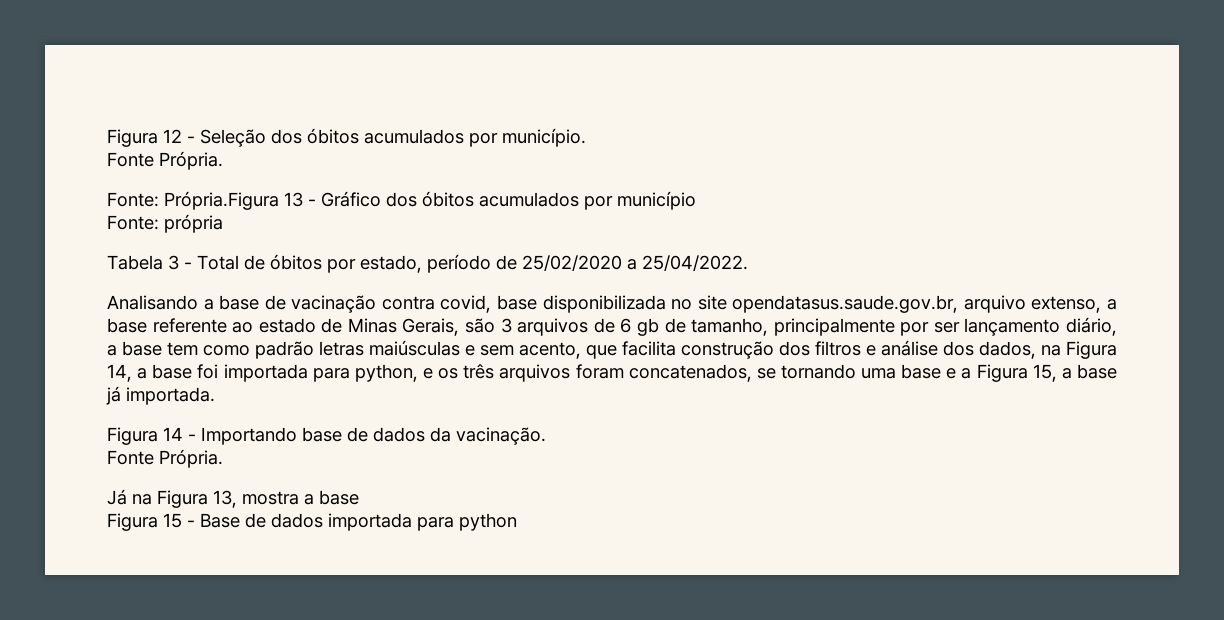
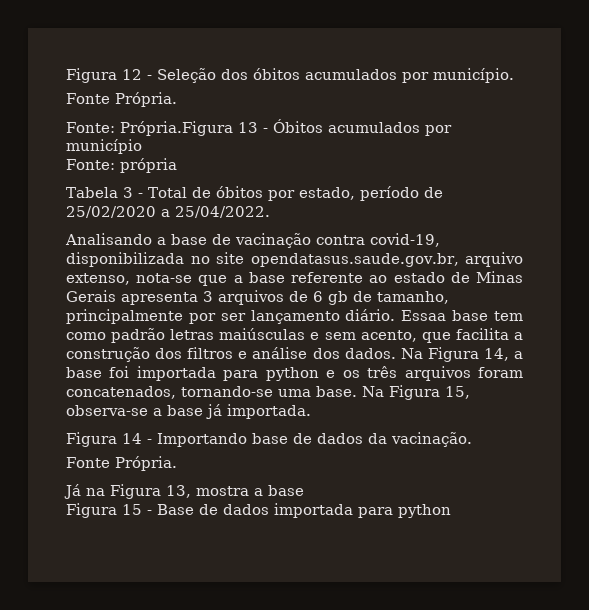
- Fonte: Própria.Figura 13 - Gráfico dos óbitos acumulados por município
+ Fonte: Própria.Figura 13 - Óbitos acumulados por município
- Analisando a base de vacinação contra covid, base disponibilizada no site opendatasus.saude.gov.br, arquivo extenso, a base referente ao estado de Minas Gerais, são 3 arquivos de 6 gb de tamanho, principalmente por ser lançamento diário, a base tem como padrão letras maiúsculas e sem acento, que facilita construção dos filtros e análise dos dados, na Figura 14, a base foi importada para python, e os três arquivos foram concatenados, se tornando uma base e a Figura 15, a base já importada.
+ Analisando a base de vacinação contra covid-19, disponibilizada no site opendatasus.saude.gov.br, arquivo extenso, nota-se que a base referente ao estado de Minas Gerais apresenta 3 arquivos de 6 gb de tamanho, principalmente por ser lançamento diário. Essaa base tem como padrão letras maiúsculas e sem acento, que facilita a construção dos filtros e análise dos dados. Na Figura 14, a base foi importada para python e os três arquivos foram concatenados, tornando-se uma base. Na Figura 15, observa-se a base já importada.

